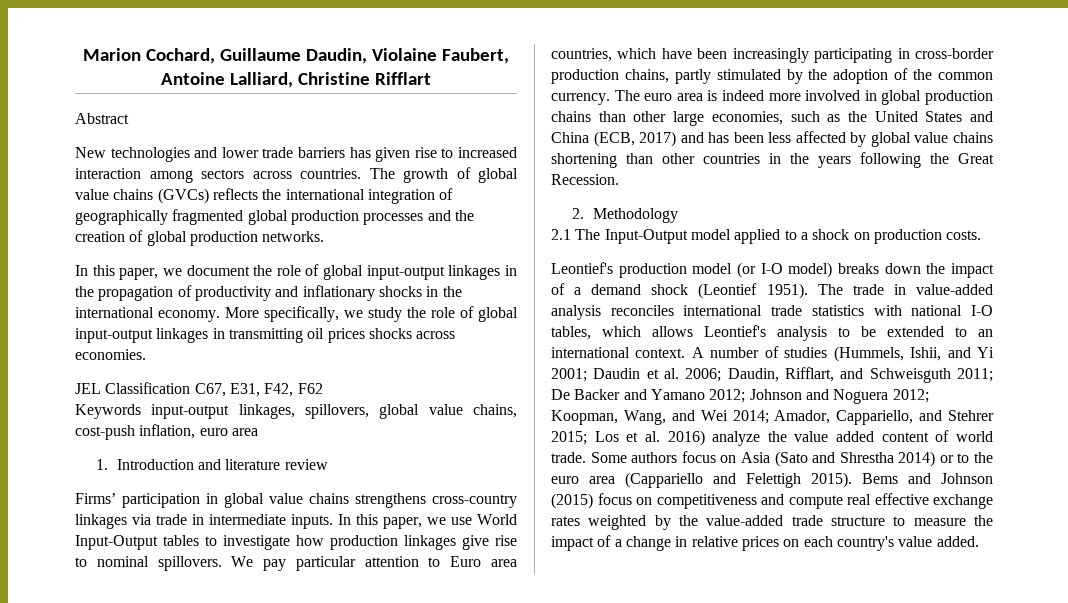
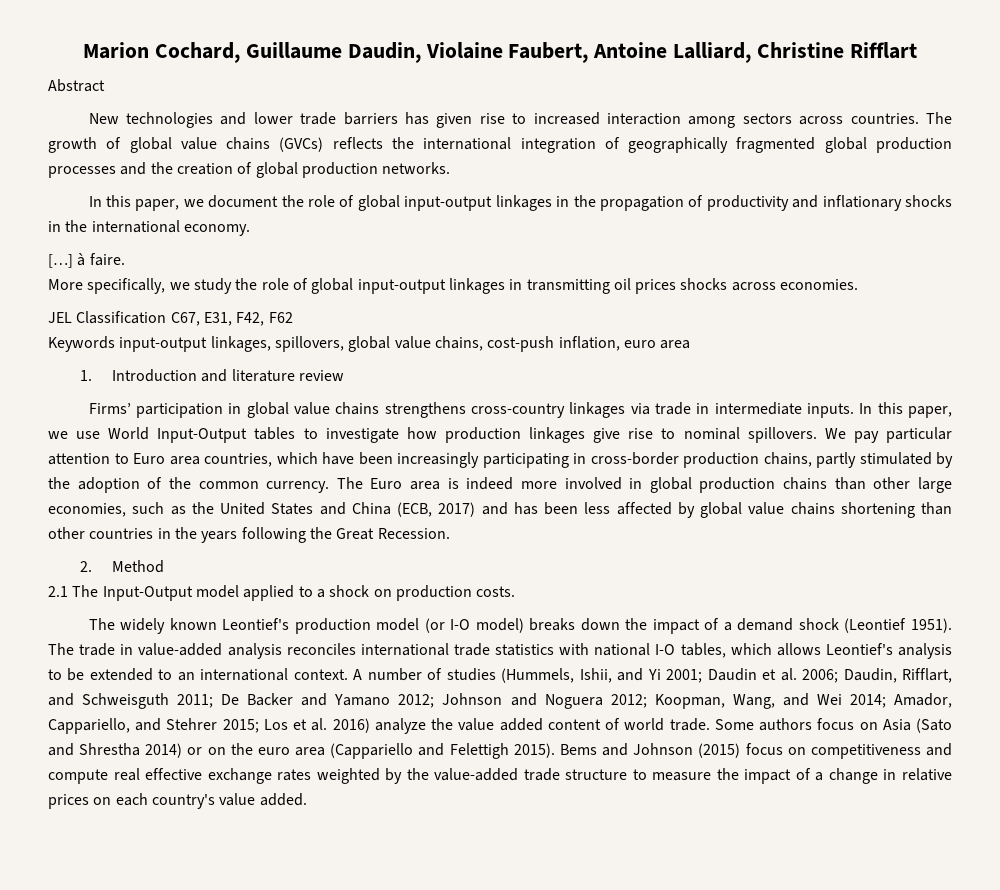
- In this paper, we document the role of global input-output linkages in the propagation of productivity and inflationary shocks in the international economy. More specifically, we study the role of global input-output linkages in transmitting oil prices shocks across economies.
+ In this paper, we document the role of global input-output linkages in the propagation of productivity and inflationary shocks in the international economy.
+ […] à faire.
+ More specifically, we study the role of global input-output linkages in transmitting oil prices shocks across economies.
- The euro area is indeed more involved in global production chains than other large economies, such as the United States and China (ECB, 2017) and has been less affected by global value chains shortening than other countries in the years following the Great Recession.
+ The Euro area is indeed more involved in global production chains than other large economies, such as the United States and China (ECB, 2017) and has been less affected by global value chains shortening than other countries in the years following the Great Recession.
- 2. Methodology
+ 2. Method
- Leontief's production model (or I-O model) breaks down the impact of a demand shock (Leontief 1951).
+ The widely known Leontief's production model (or I-O model) breaks down the impact of a demand shock (Leontief 1951).
- Some authors focus on Asia (Sato and Shrestha 2014) or to the euro area (Cappariello and Felettigh 2015).
+ Some authors focus on Asia (Sato and Shrestha 2014) or on the euro area (Cappariello and Felettigh 2015).

